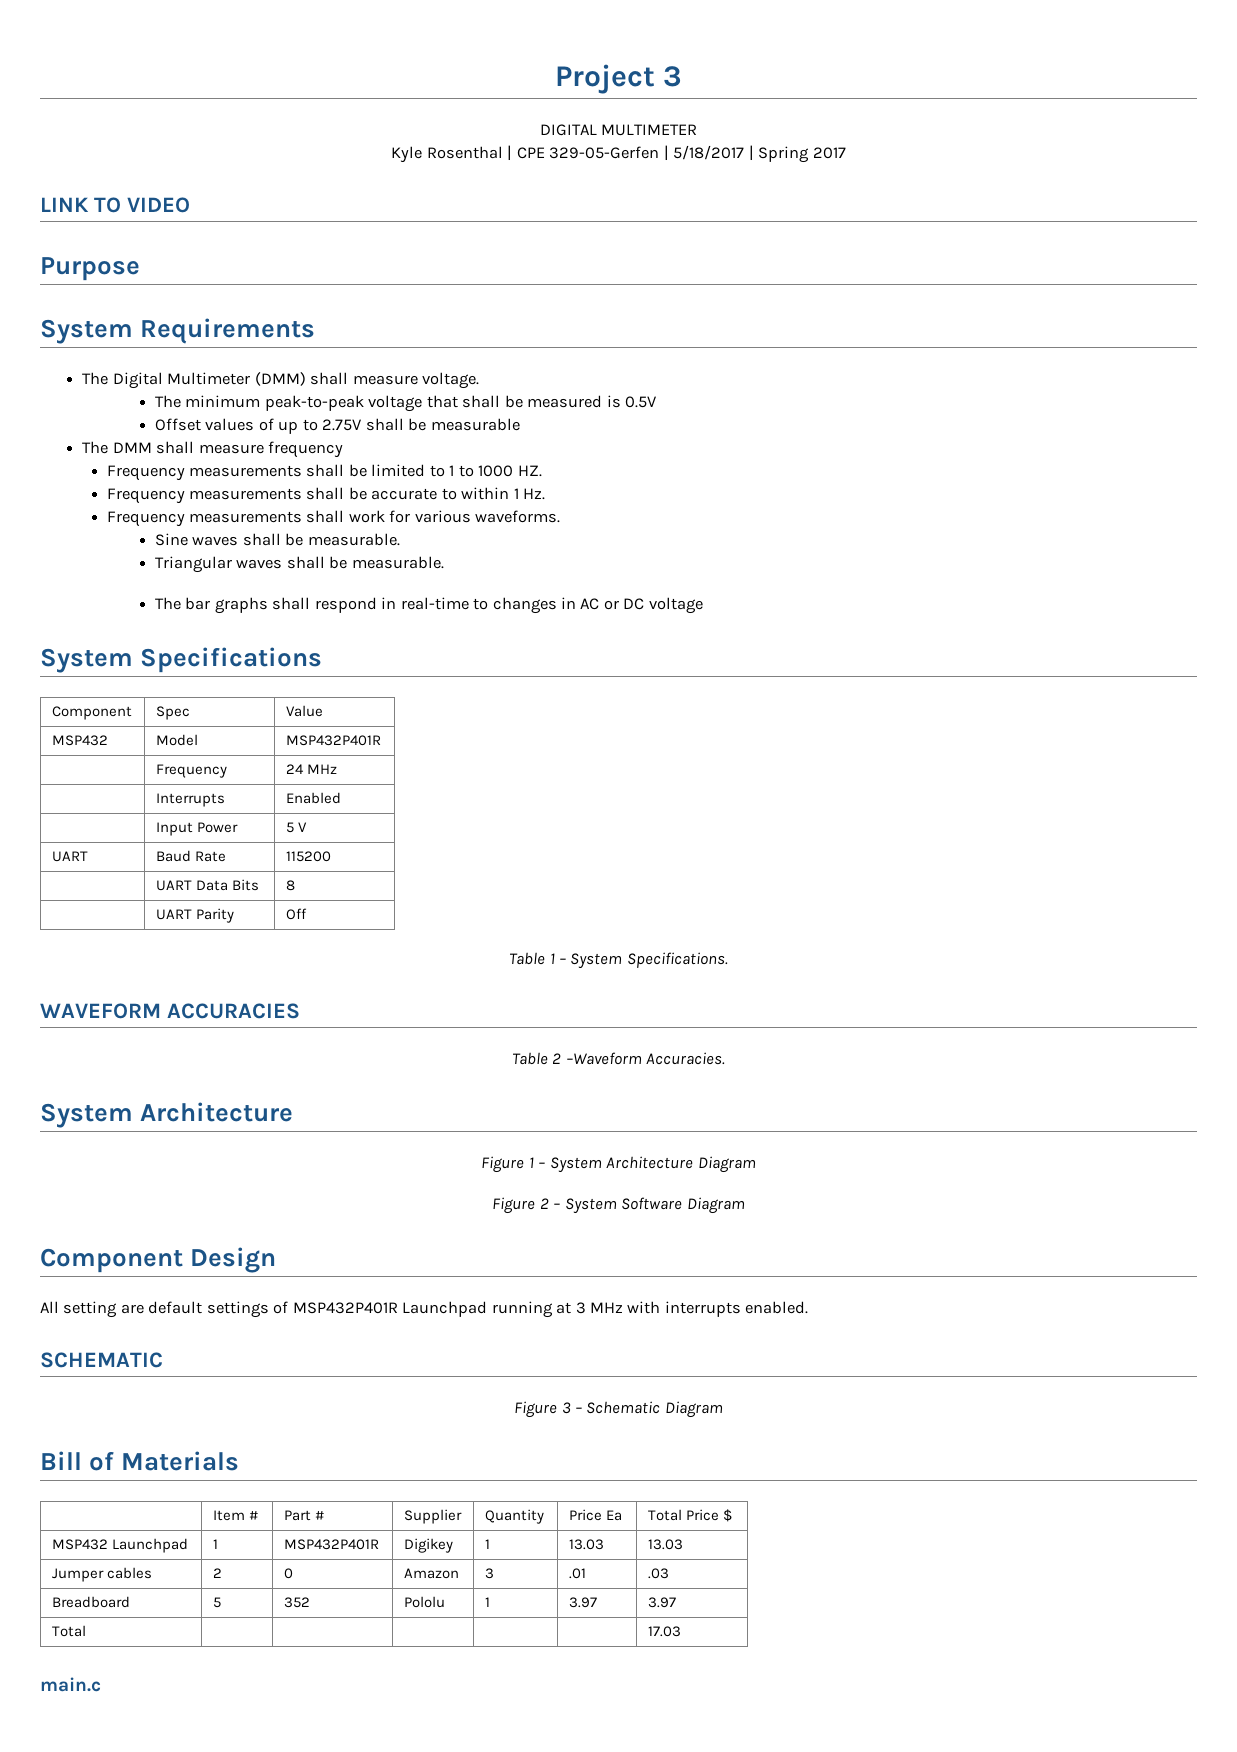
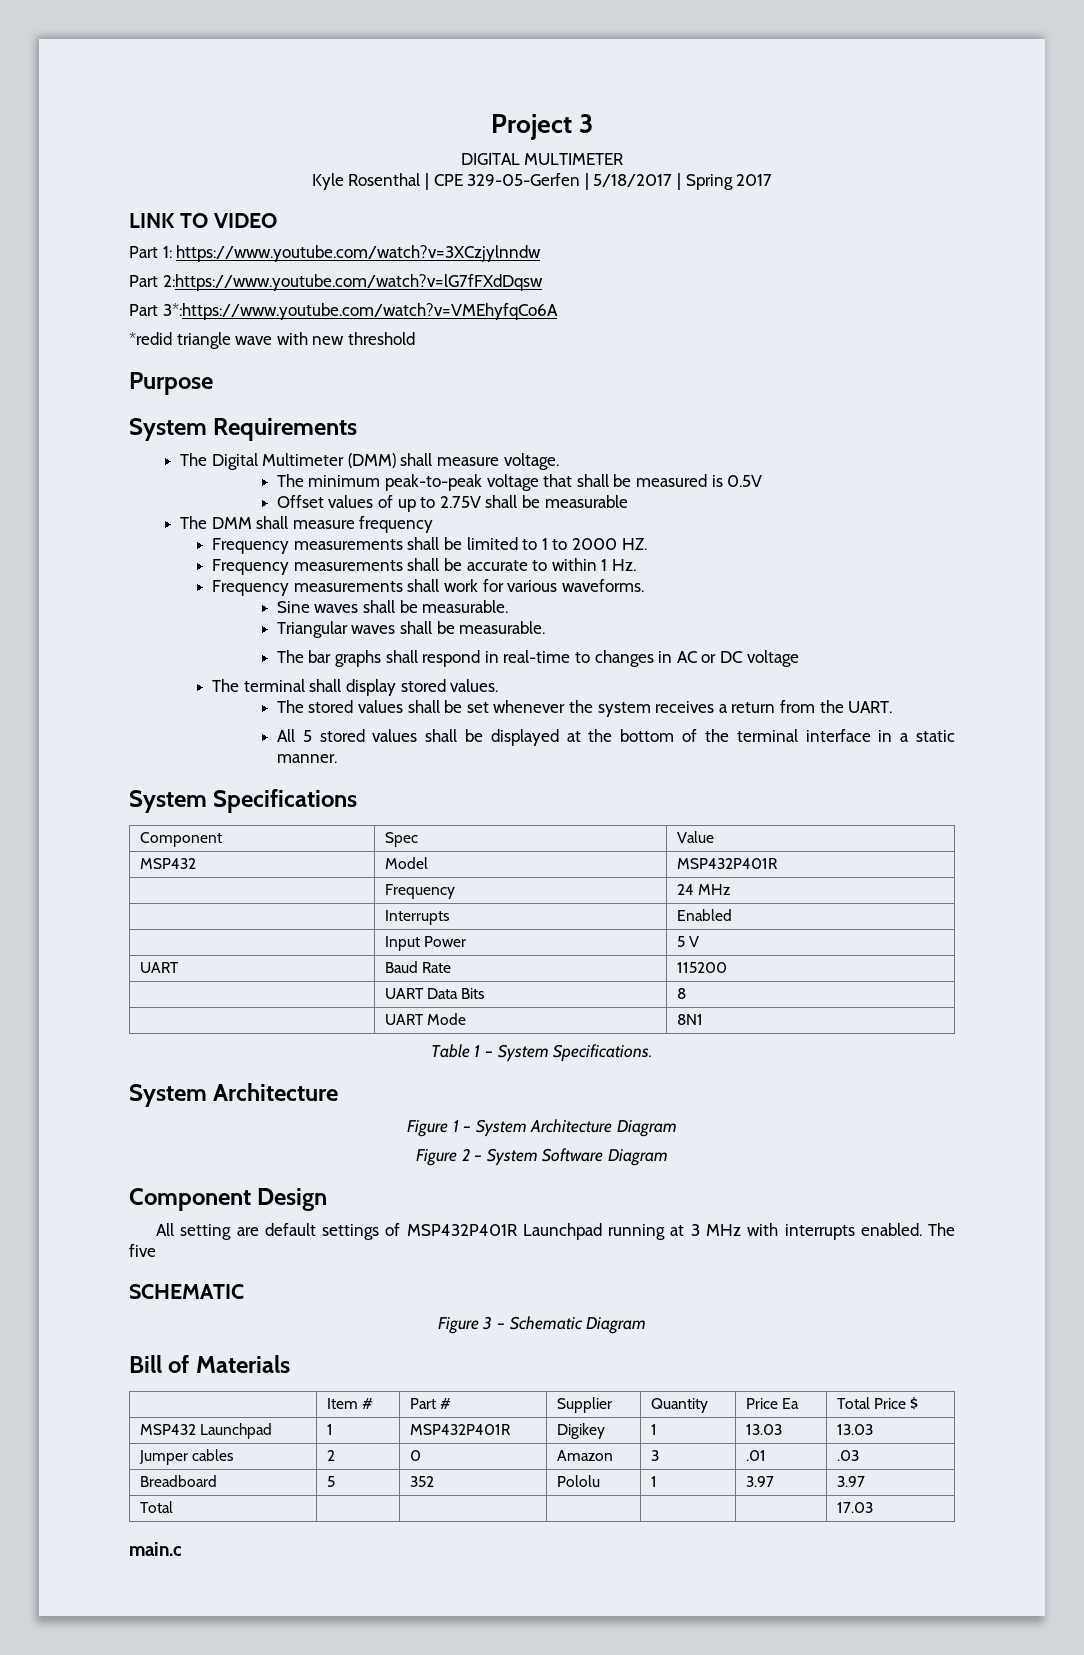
+ Part 1: https://www.youtube.com/watch?v=3XCzjylnndw
+ Part 2:https://www.youtube.com/watch?v=lG7fFXdDqsw
+ Part 3*:https://www.youtube.com/watch?v=VMEhyfqCo6A
+ *redid triangle wave with new threshold
- Frequency measurements shall be limited to 1 to 1000 HZ.
+ Frequency measurements shall be limited to 1 to 2000 HZ.
+ The terminal shall display stored values.
+ The stored values shall be set whenever the system receives a return from the UART.
+ All 5 stored values shall be displayed at the bottom of the terminal interface in a static manner.
- | UART Parity | Off
+ | UART Mode | 8N1
- WAVEFORM ACCURACIES
- Table 2 –Waveform Accuracies.
+ The five

